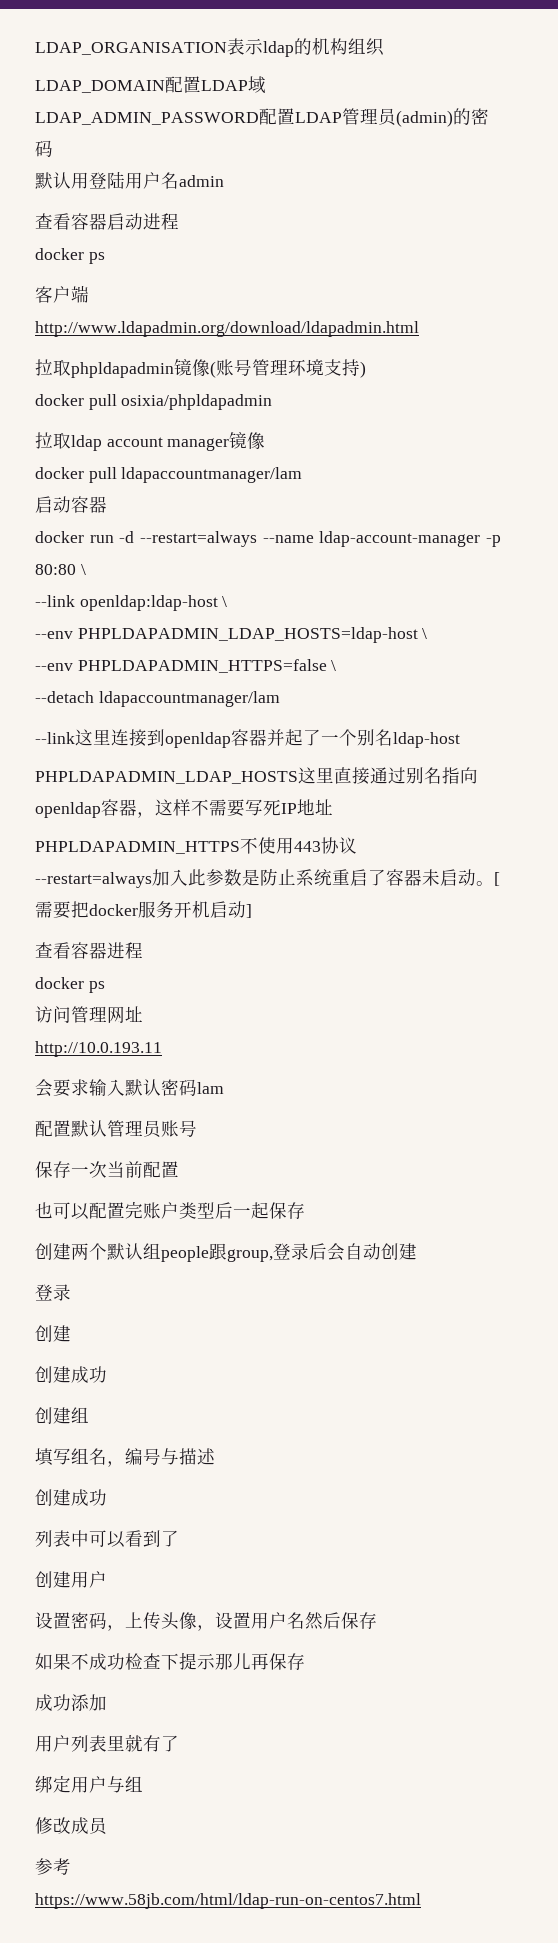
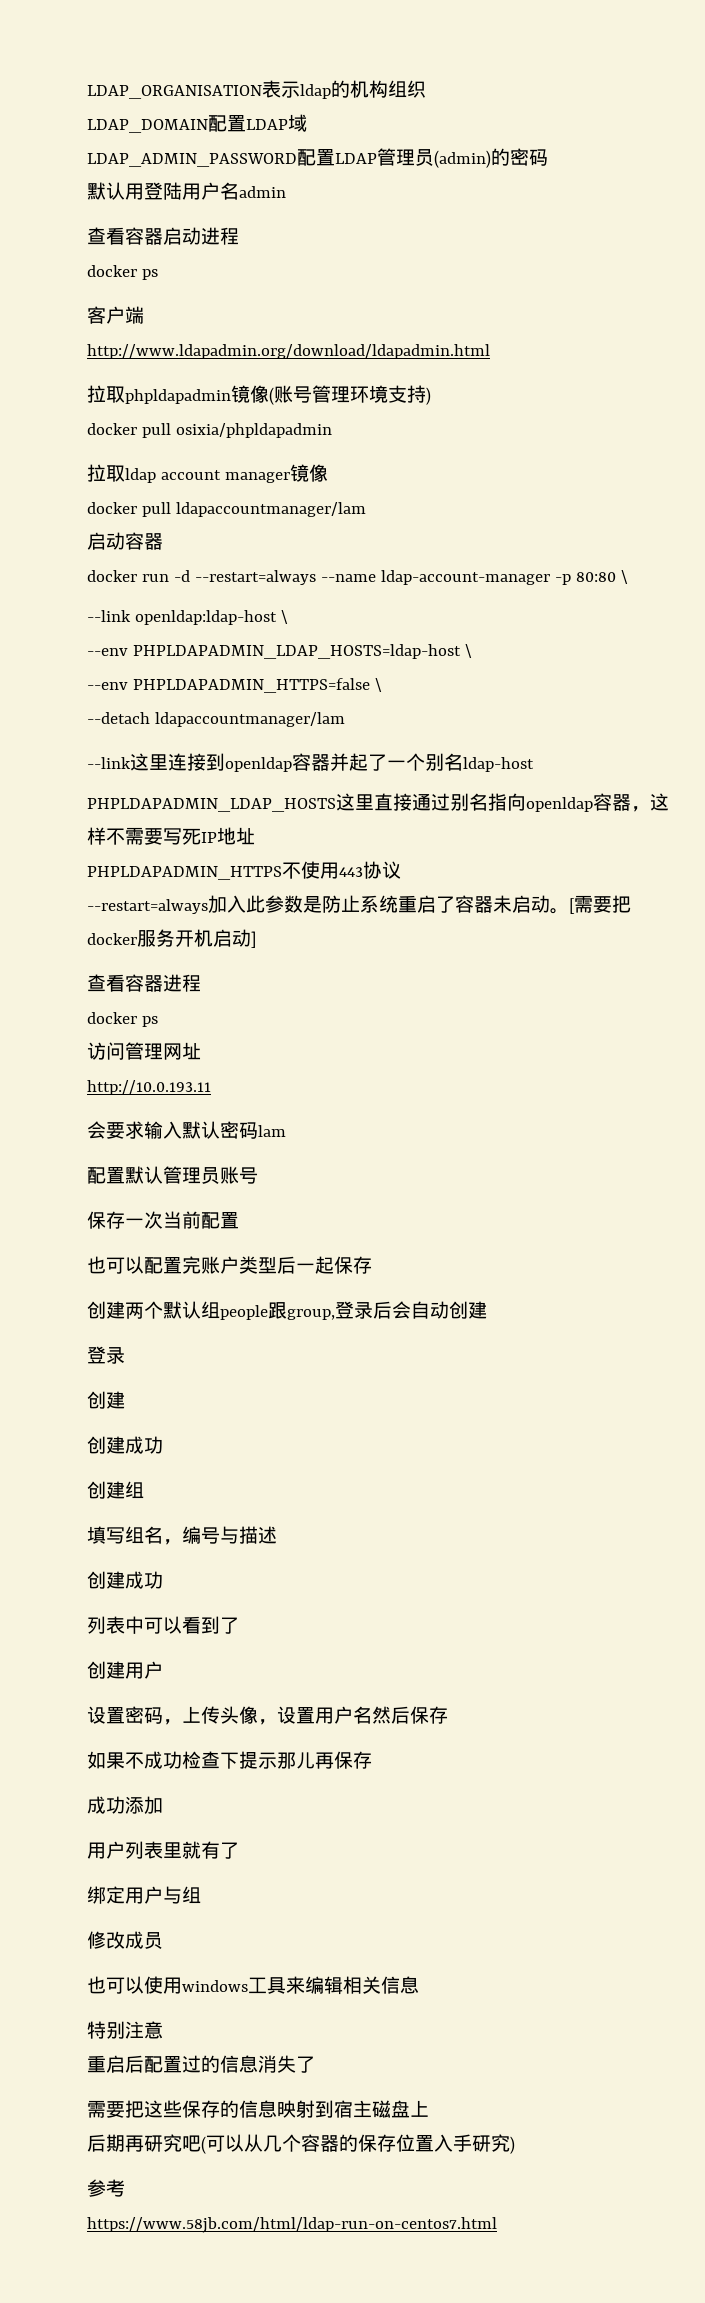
+ 也可以使用windows工具来编辑相关信息
+ 特别注意
+ 重启后配置过的信息消失了
+ 需要把这些保存的信息映射到宿主磁盘上
+ 后期再研究吧(可以从几个容器的保存位置入手研究)

